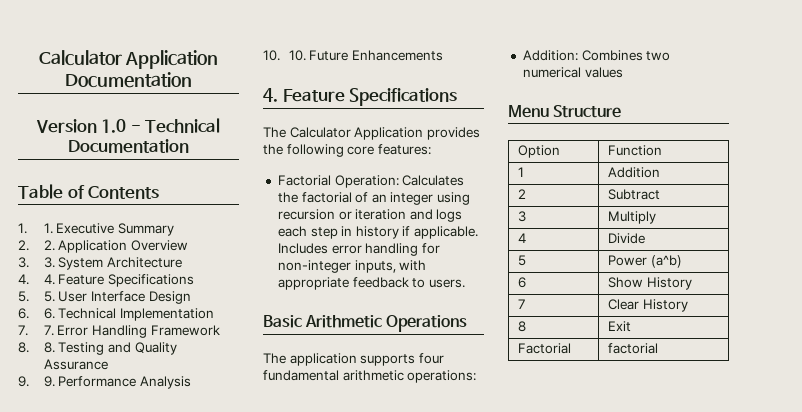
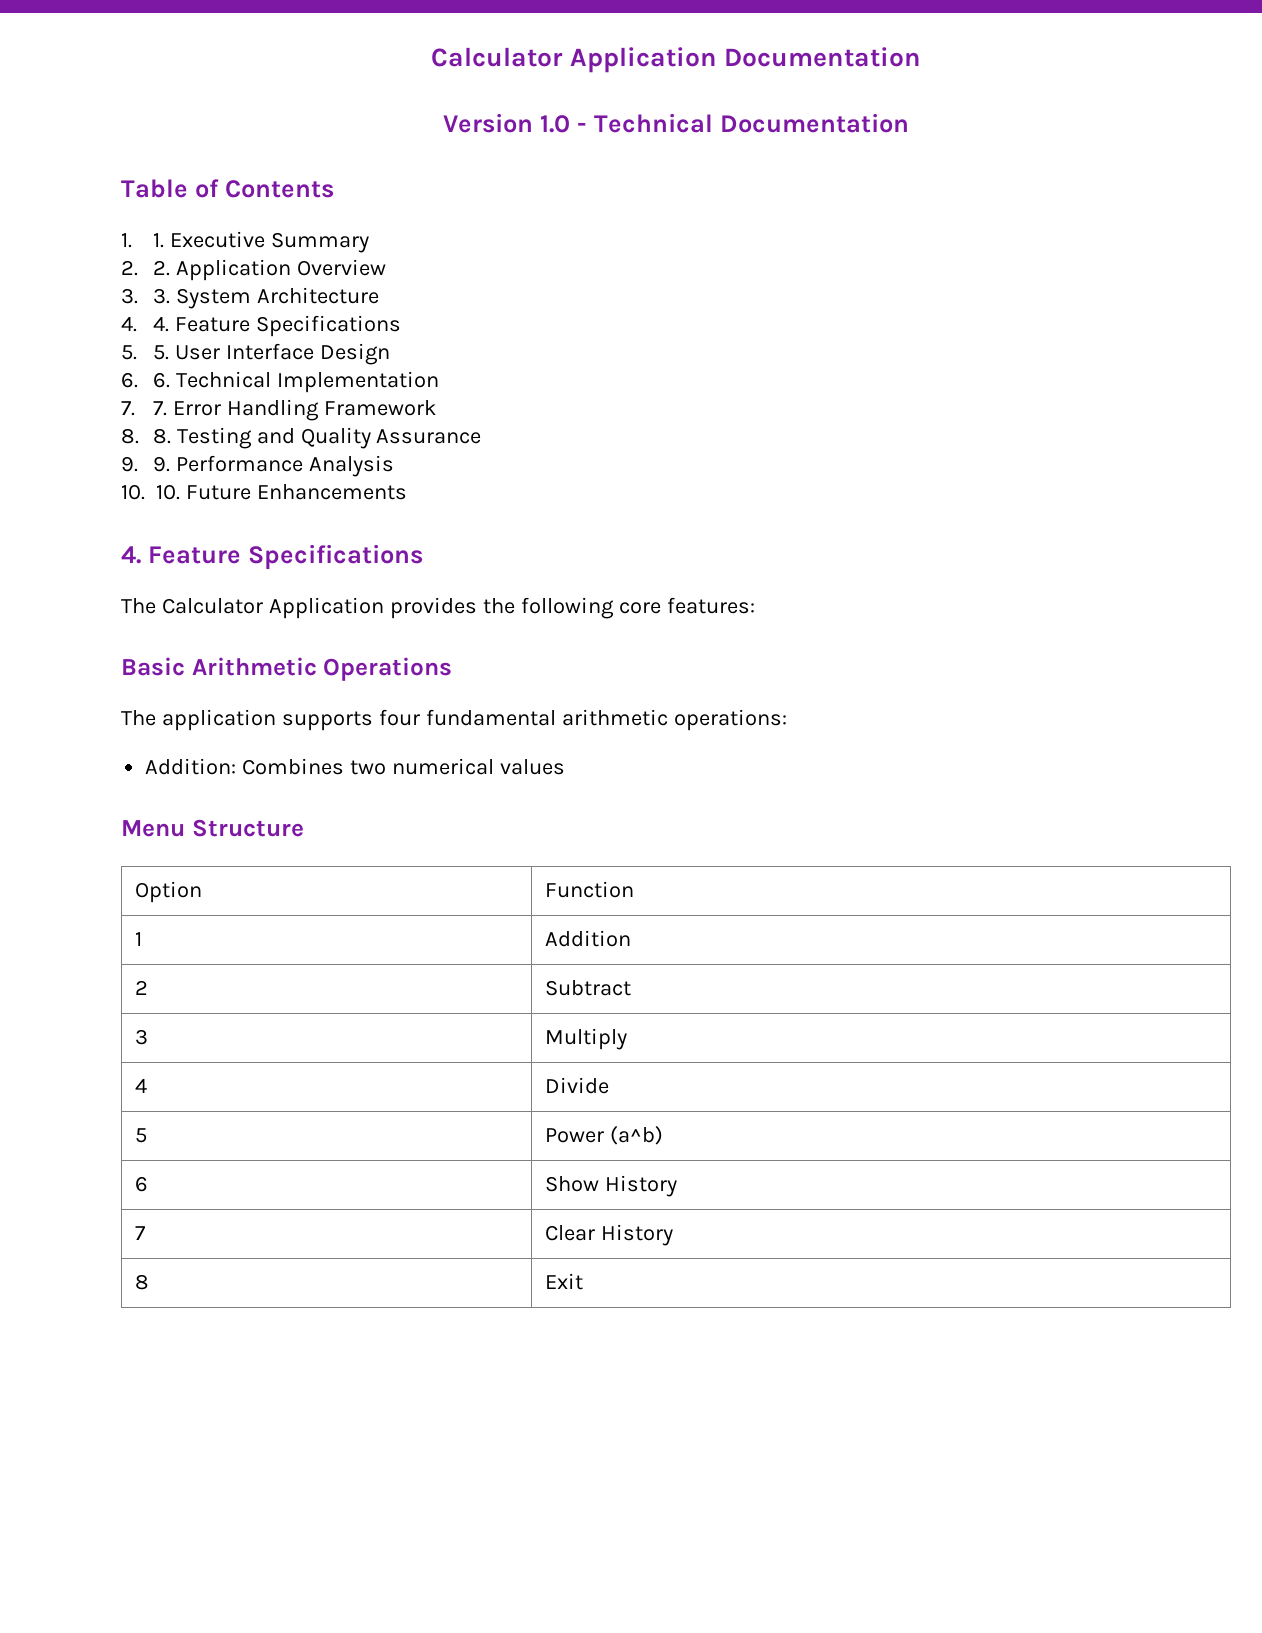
- Factorial Operation: Calculates the factorial of an integer using recursion or iteration and logs each step in history if applicable. Includes error handling for non-integer inputs, with appropriate feedback to users.
- Factorial | factorial

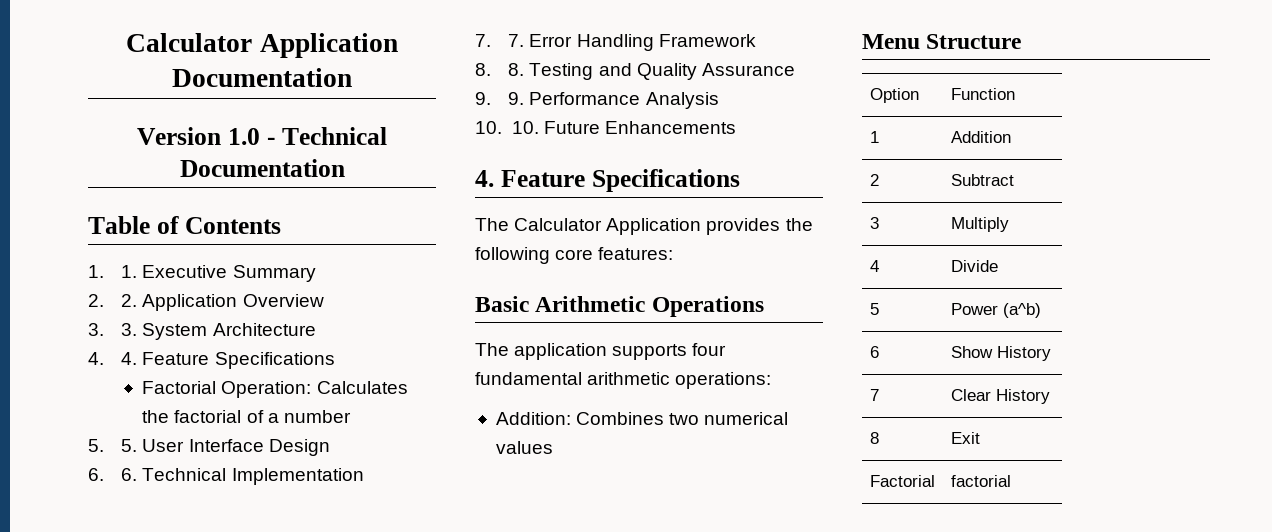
+ Factorial Operation: Calculates the factorial of a number
+ Factorial | factorial

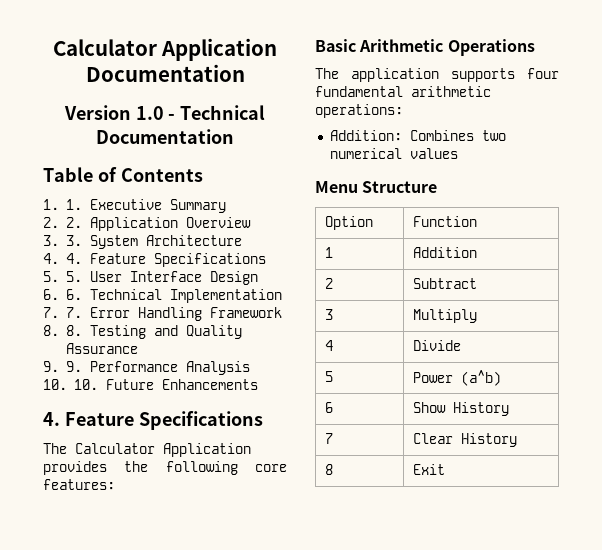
- Factorial Operation: Calculates the factorial of a number
- Factorial | factorial

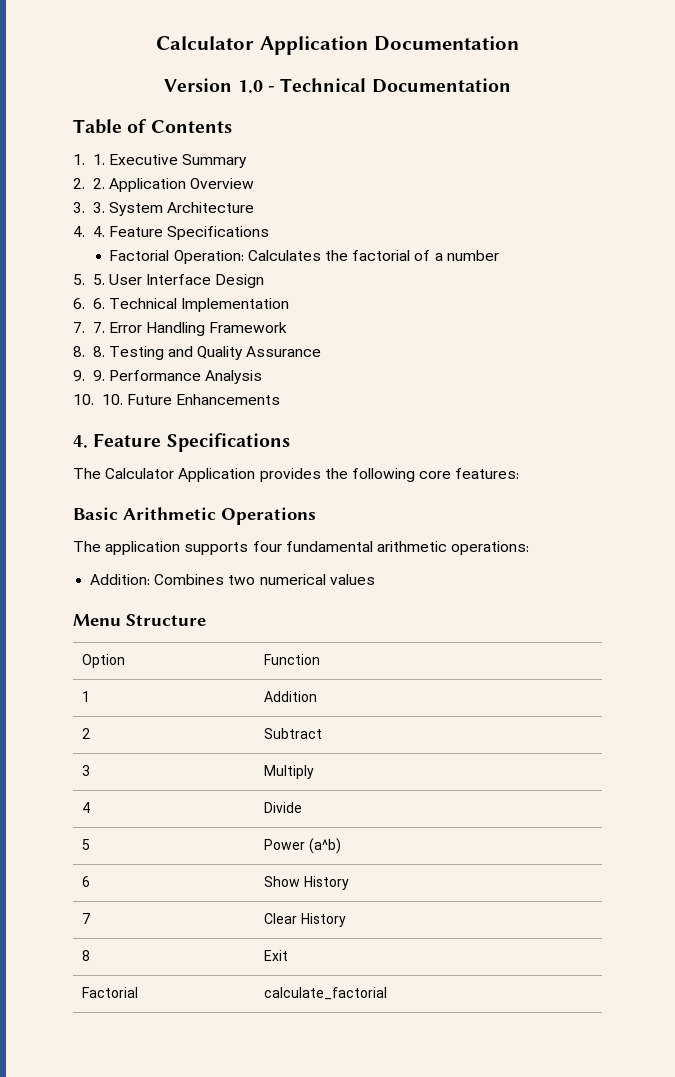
+ Factorial Operation: Calculates the factorial of a number
+ Factorial | calculate_factorial

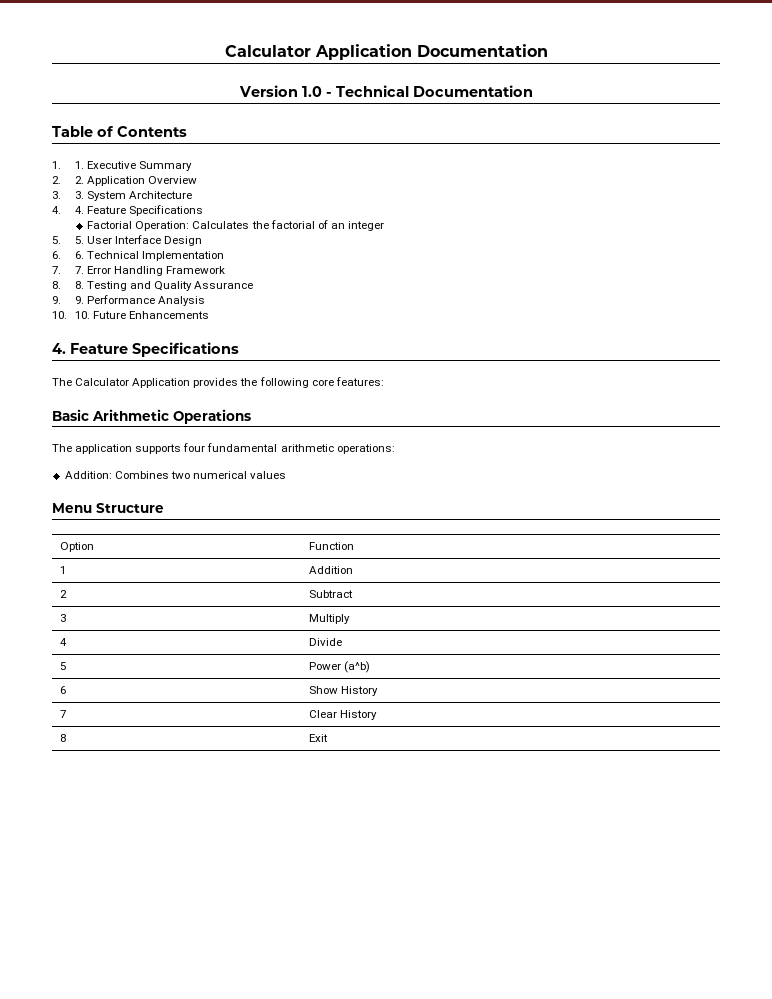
- Factorial Operation: Calculates the factorial of a number
+ Factorial Operation: Calculates the factorial of an integer
- Factorial | calculate_factorial

